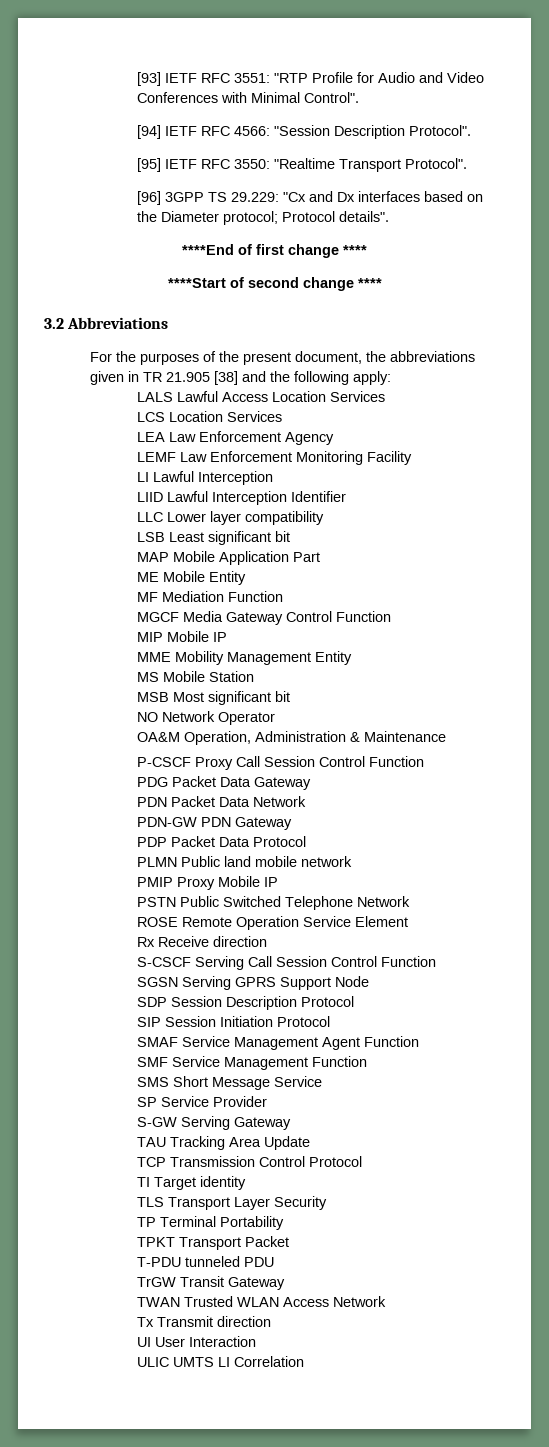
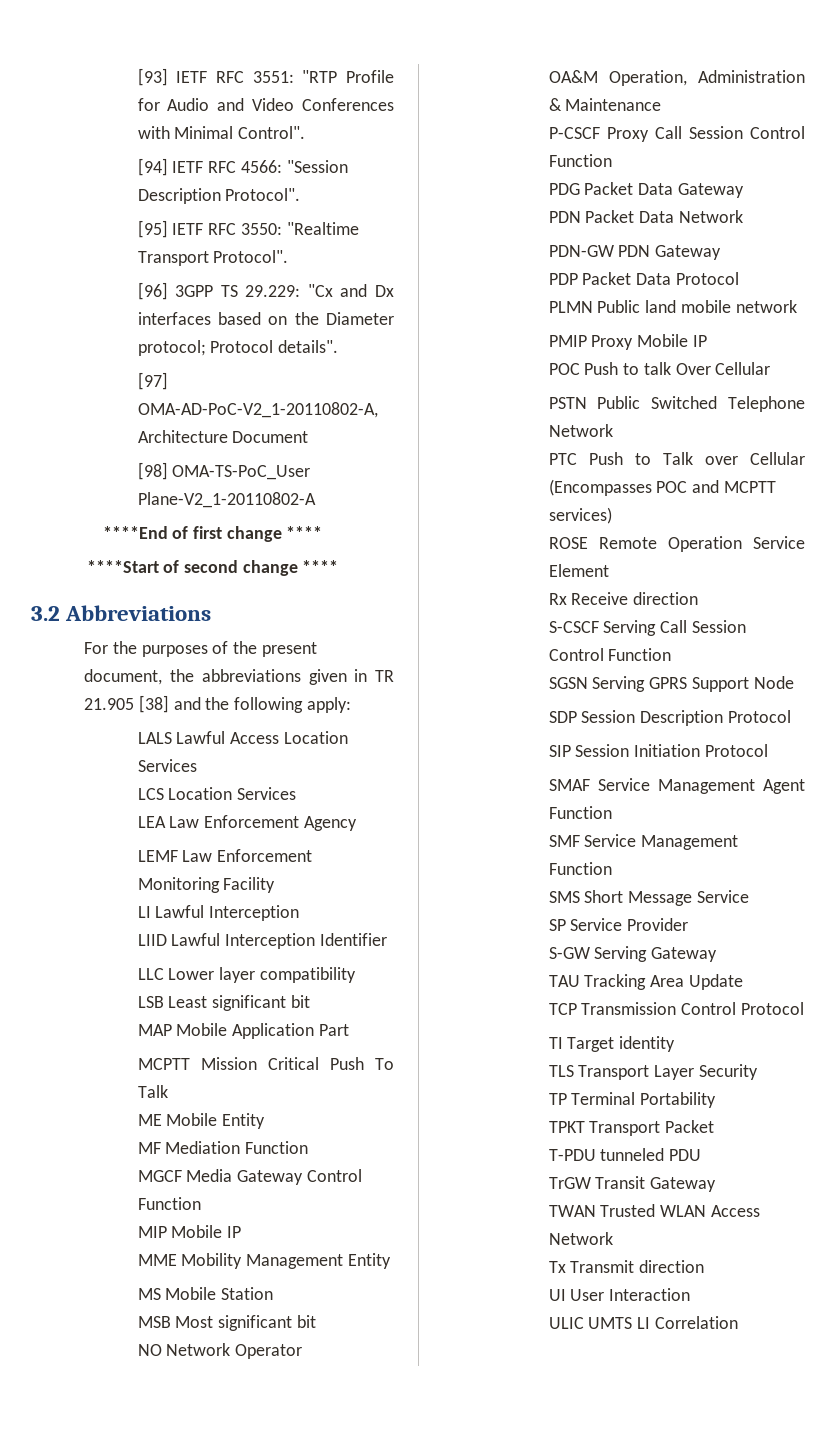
+ [97] OMA-AD-PoC-V2_1-20110802-A, Architecture Document
+ [98] OMA-TS-PoC_User Plane-V2_1-20110802-A
+ MCPTT Mission Critical Push To Talk
+ POC Push to talk Over Cellular
+ PTC Push to Talk over Cellular (Encompasses POC and MCPTT services)

